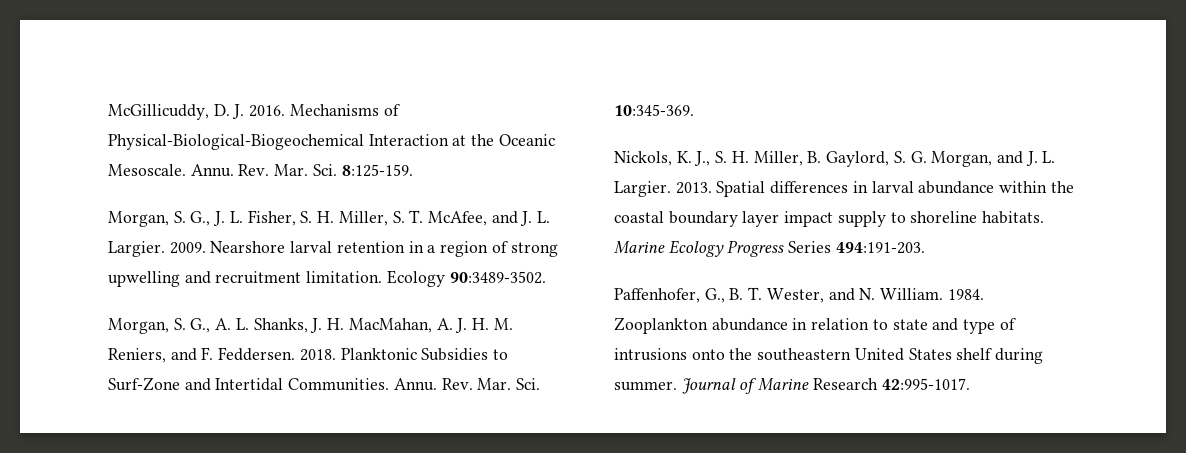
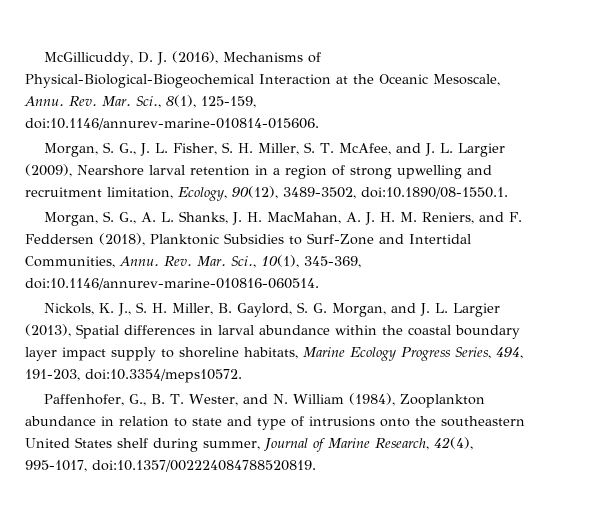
- McGillicuddy, D. J. 2016. Mechanisms of Physical-Biological-Biogeochemical Interaction at the Oceanic Mesoscale. Annu. Rev. Mar. Sci. 8:125-159.
+ McGillicuddy, D. J. (2016), Mechanisms of Physical-Biological-Biogeochemical Interaction at the Oceanic Mesoscale, Annu. Rev. Mar. Sci., 8(1), 125-159, doi:10.1146/annurev-marine-010814-015606.
- Morgan, S. G., J. L. Fisher, S. H. Miller, S. T. McAfee, and J. L. Largier. 2009. Nearshore larval retention in a region of strong upwelling and recruitment limitation. Ecology 90:3489-3502.
+ Morgan, S. G., J. L. Fisher, S. H. Miller, S. T. McAfee, and J. L. Largier (2009), Nearshore larval retention in a region of strong upwelling and recruitment limitation, Ecology, 90(12), 3489-3502, doi:10.1890/08-1550.1.
- Morgan, S. G., A. L. Shanks, J. H. MacMahan, A. J. H. M. Reniers, and F. Feddersen. 2018. Planktonic Subsidies to Surf-Zone and Intertidal Communities. Annu. Rev. Mar. Sci. 10:345-369.
+ Morgan, S. G., A. L. Shanks, J. H. MacMahan, A. J. H. M. Reniers, and F. Feddersen (2018), Planktonic Subsidies to Surf-Zone and Intertidal Communities, Annu. Rev. Mar. Sci., 10(1), 345-369, doi:10.1146/annurev-marine-010816-060514.
- Nickols, K. J., S. H. Miller, B. Gaylord, S. G. Morgan, and J. L. Largier. 2013. Spatial differences in larval abundance within the coastal boundary layer impact supply to shoreline habitats. Marine Ecology Progress Series 494:191-203.
+ Nickols, K. J., S. H. Miller, B. Gaylord, S. G. Morgan, and J. L. Largier (2013), Spatial differences in larval abundance within the coastal boundary layer impact supply to shoreline habitats, Marine Ecology Progress Series, 494, 191-203, doi:10.3354/meps10572.
- Paffenhofer, G., B. T. Wester, and N. William. 1984. Zooplankton abundance in relation to state and type of intrusions onto the southeastern United States shelf during summer. Journal of Marine Research 42:995-1017.
+ Paffenhofer, G., B. T. Wester, and N. William (1984), Zooplankton abundance in relation to state and type of intrusions onto the southeastern United States shelf during summer, Journal of Marine Research, 42(4), 995-1017, doi:10.1357/002224084788520819.

